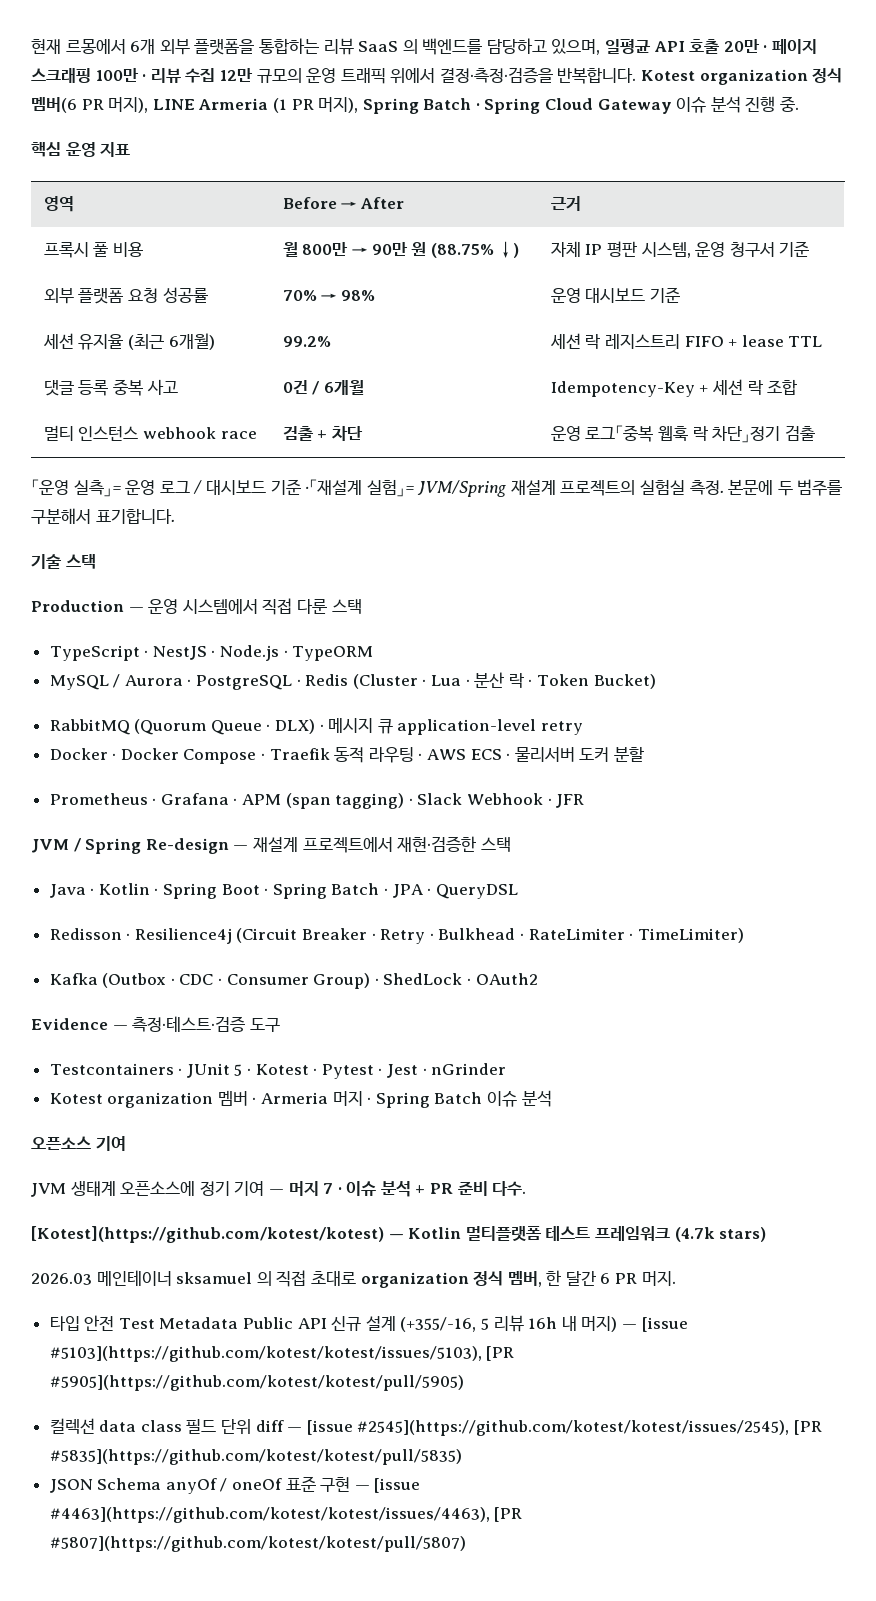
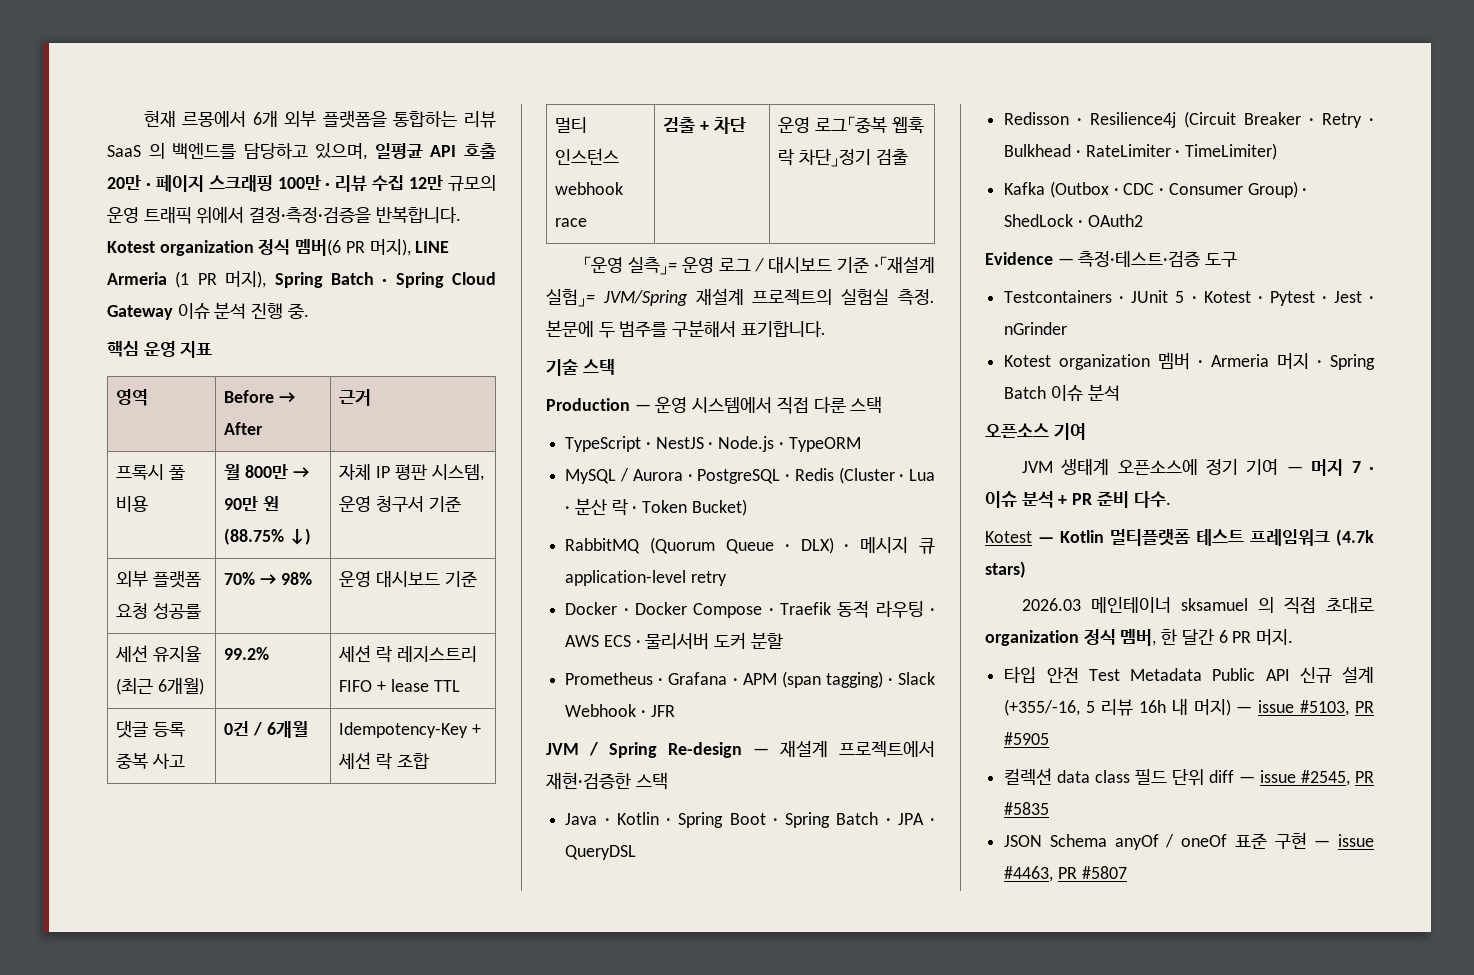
- [Kotest](https://github.com/kotest/kotest) — Kotlin 멀티플랫폼 테스트 프레임워크 (4.7k stars)
+ Kotest — Kotlin 멀티플랫폼 테스트 프레임워크 (4.7k stars)
- 타입 안전 Test Metadata Public API 신규 설계 (+355/-16, 5 리뷰 16h 내 머지) — [issue #5103](https://github.com/kotest/kotest/issues/5103), [PR #5905](https://github.com/kotest/kotest/pull/5905)
+ 타입 안전 Test Metadata Public API 신규 설계 (+355/-16, 5 리뷰 16h 내 머지) — issue #5103, PR #5905
- 컬렉션 data class 필드 단위 diff — [issue #2545](https://github.com/kotest/kotest/issues/2545), [PR #5835](https://github.com/kotest/kotest/pull/5835)
+ 컬렉션 data class 필드 단위 diff — issue #2545, PR #5835
- JSON Schema anyOf / oneOf 표준 구현 — [issue #4463](https://github.com/kotest/kotest/issues/4463), [PR #5807](https://github.com/kotest/kotest/pull/5807)
+ JSON Schema anyOf / oneOf 표준 구현 — issue #4463, PR #5807

